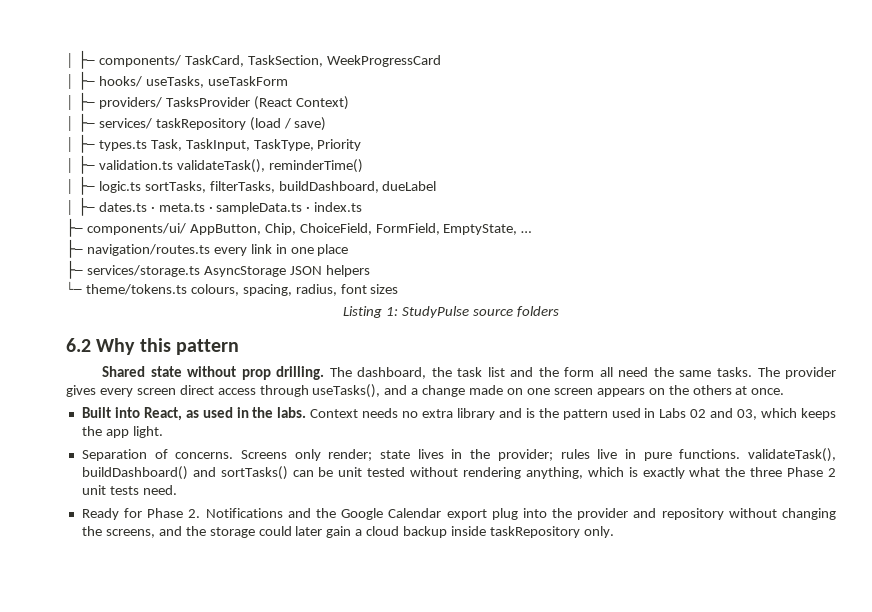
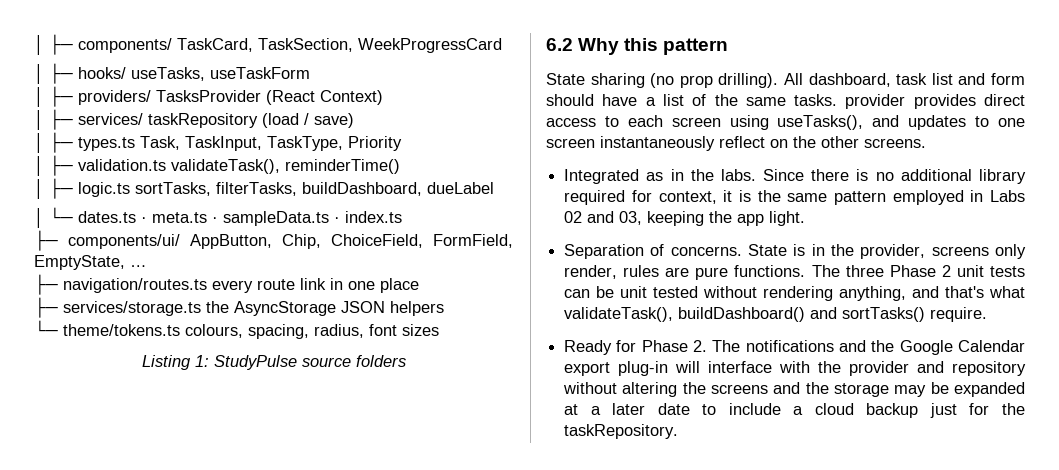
- │ ├─ dates.ts · meta.ts · sampleData.ts · index.ts
+ │ └─ dates.ts · meta.ts · sampleData.ts · index.ts
- ├─ navigation/routes.ts every link in one place
+ ├─ navigation/routes.ts every route link in one place
- ├─ services/storage.ts AsyncStorage JSON helpers
+ ├─ services/storage.ts the AsyncStorage JSON helpers
- Shared state without prop drilling. The dashboard, the task list and the form all need the same tasks. The provider gives every screen direct access through useTasks(), and a change made on one screen appears on the others at once.
- Built into React, as used in the labs. Context needs no extra library and is the pattern used in Labs 02 and 03, which keeps the app light.
+ State sharing (no prop drilling). All dashboard, task list and form should have a list of the same tasks. provider provides direct access to each screen using useTasks(), and updates to one screen instantaneously reflect on the other screens.
+ Integrated as in the labs. Since there is no additional library required for context, it is the same pattern employed in Labs 02 and 03, keeping the app light.
- Screens only render; state lives in the provider; rules live in pure functions. validateTask(), buildDashboard() and sortTasks() can be unit tested without rendering anything, which is exactly what the three Phase 2 unit tests need.
+ State is in the provider, screens only render, rules are pure functions. The three Phase 2 unit tests can be unit tested without rendering anything, and that's what validateTask(), buildDashboard() and sortTasks() require.
- Ready for Phase 2. Notifications and the Google Calendar export plug into the provider and repository without changing the screens, and the storage could later gain a cloud backup inside taskRepository only.
+ Ready for Phase 2. The notifications and the Google Calendar export plug-in will interface with the provider and repository without altering the screens and the storage may be expanded at a later date to include a cloud backup just for the taskRepository.

